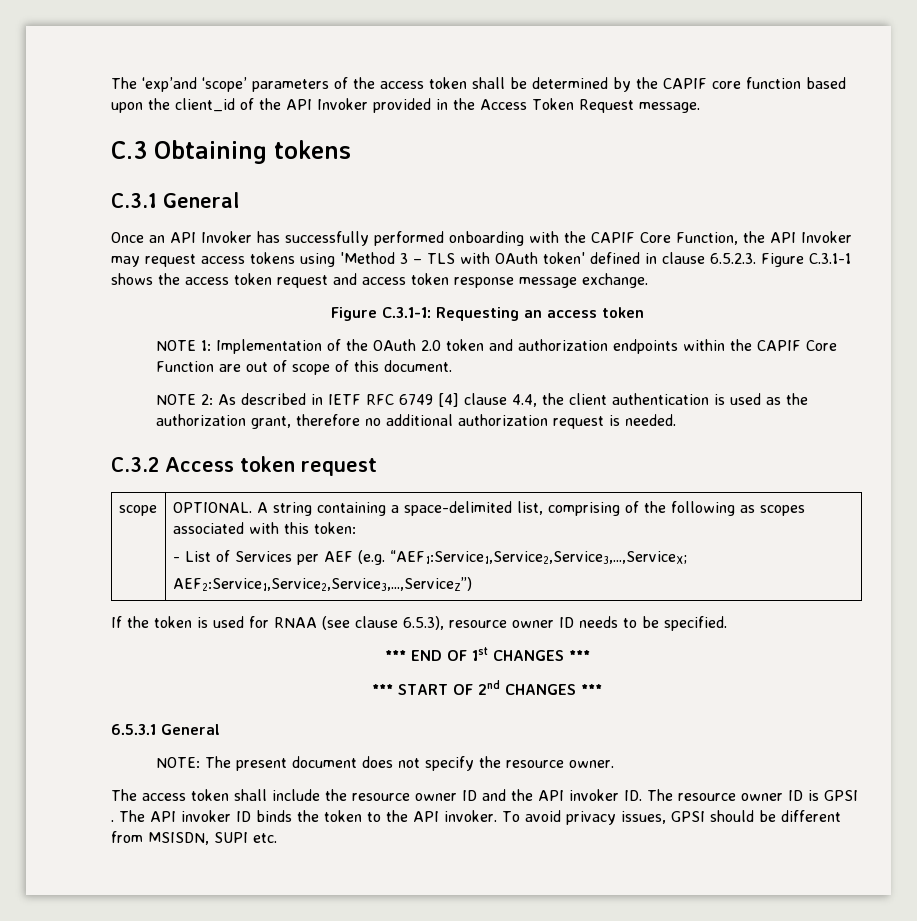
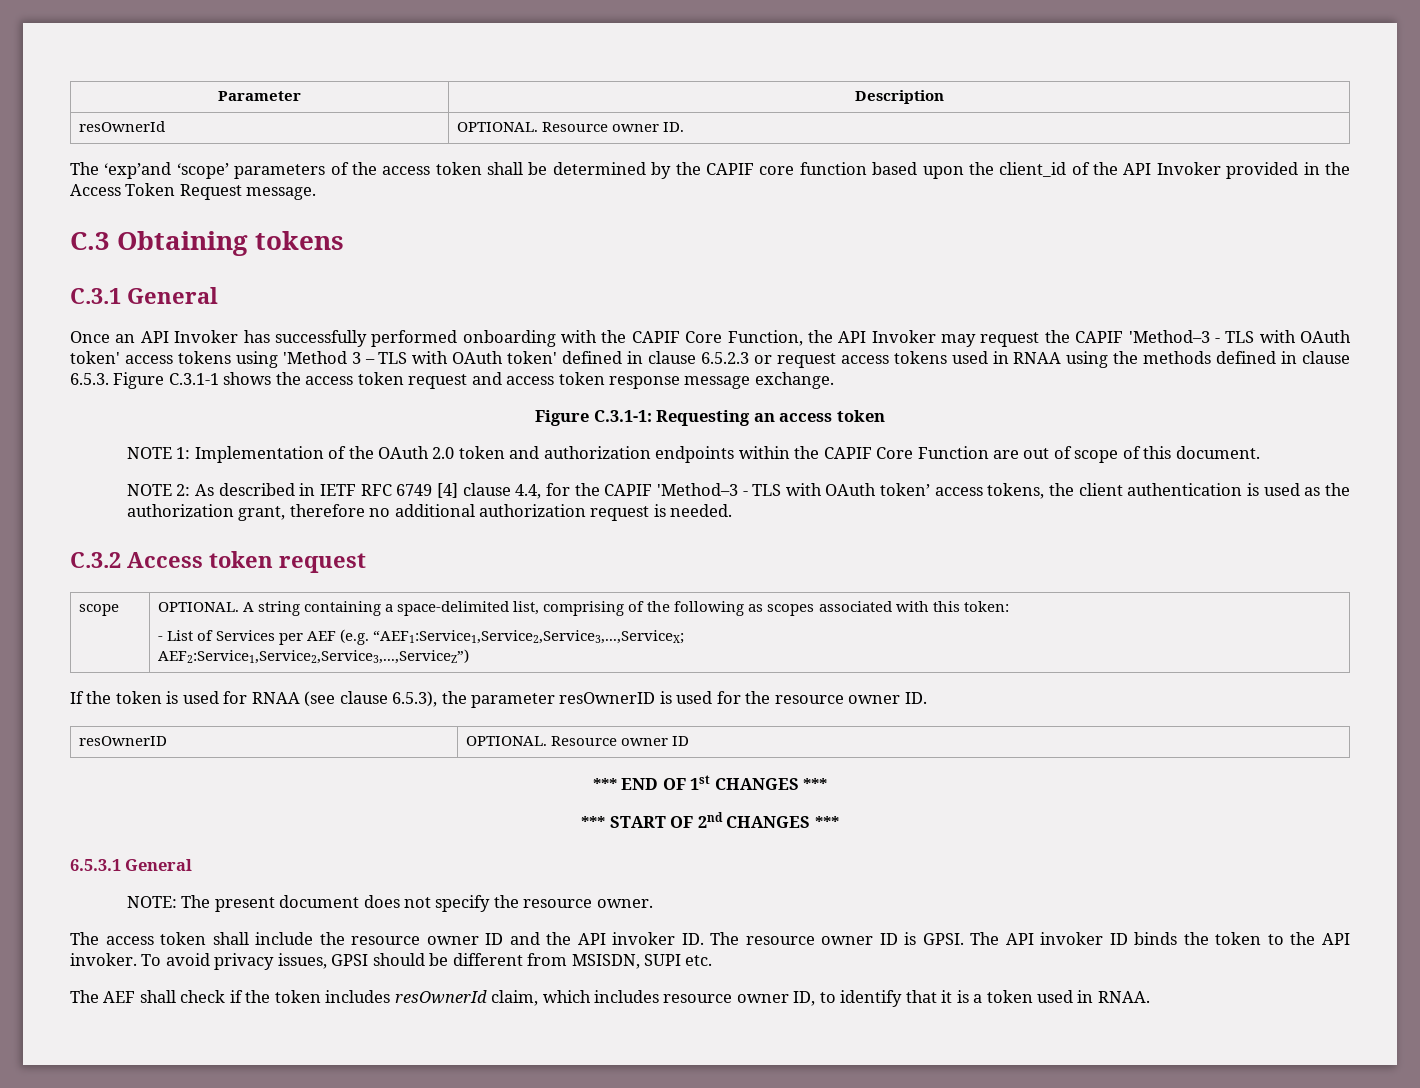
+ Parameter | Description
+ resOwnerId | OPTIONAL. Resource owner ID.
- Once an API Invoker has successfully performed onboarding with the CAPIF Core Function, the API Invoker may request access tokens using 'Method 3 – TLS with OAuth token' defined in clause 6.5.2.3. Figure C.3.1-1 shows the access token request and access token response message exchange.
+ Once an API Invoker has successfully performed onboarding with the CAPIF Core Function, the API Invoker may request the CAPIF 'Method–3 - TLS with OAuth token' access tokens using 'Method 3 – TLS with OAuth token' defined in clause 6.5.2.3 or request access tokens used in RNAA using the methods defined in clause 6.5.3. Figure C.3.1-1 shows the access token request and access token response message exchange.
- NOTE 2: As described in IETF RFC 6749 [4] clause 4.4, the client authentication is used as the authorization grant, therefore no additional authorization request is needed.
+ NOTE 2: As described in IETF RFC 6749 [4] clause 4.4, for the CAPIF 'Method–3 - TLS with OAuth token’ access tokens, the client authentication is used as the authorization grant, therefore no additional authorization request is needed.
- If the token is used for RNAA (see clause 6.5.3), resource owner ID needs to be specified.
+ If the token is used for RNAA (see clause 6.5.3), the parameter resOwnerID is used for the resource owner ID.
+ resOwnerID | OPTIONAL. Resource owner ID
- The access token shall include the resource owner ID and the API invoker ID. The resource owner ID is GPSI .
+ The access token shall include the resource owner ID and the API invoker ID. The resource owner ID is GPSI.
+ The AEF shall check if the token includes resOwnerId claim, which includes resource owner ID, to identify that it is a token used in RNAA.

